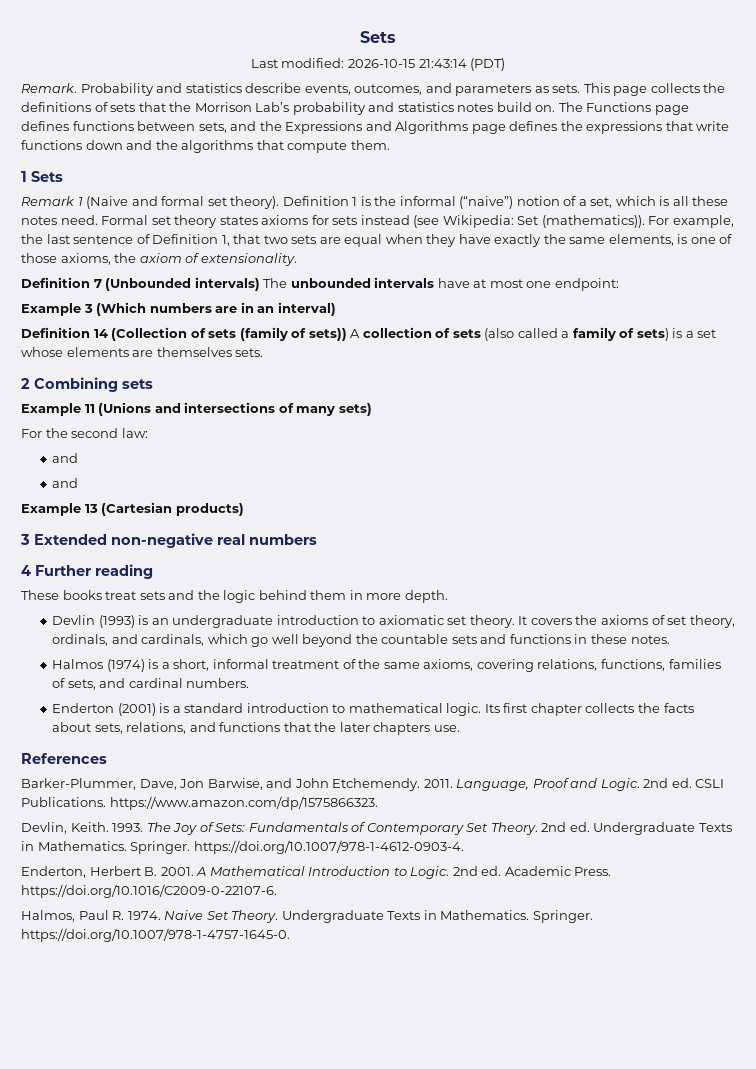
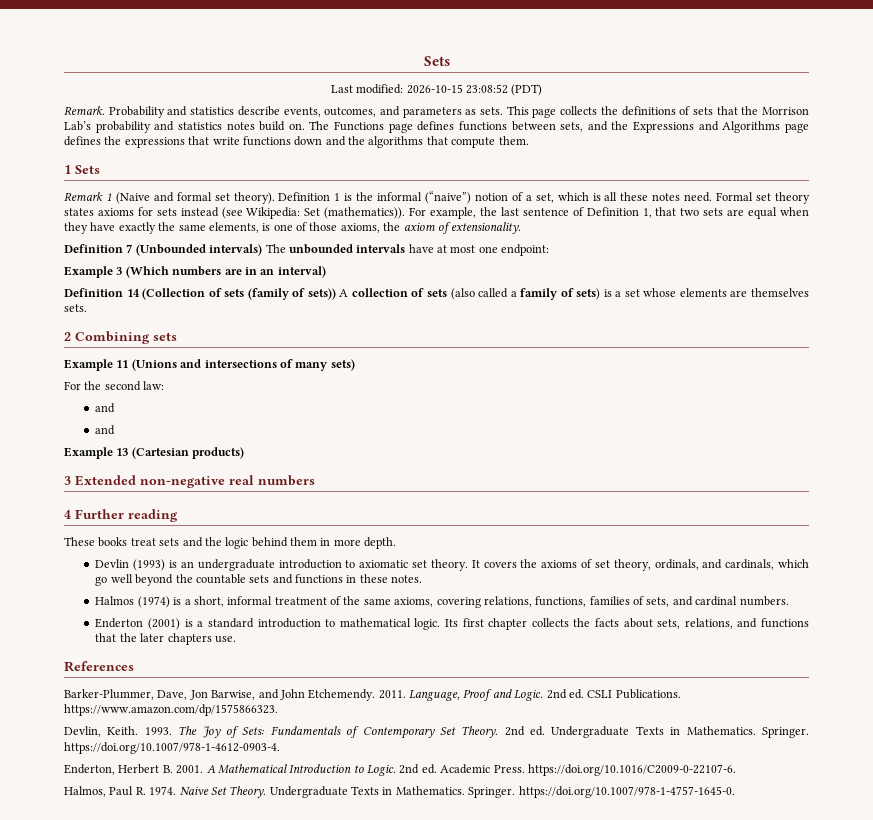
- Last modified: 2026-10-15 21:43:14 (PDT)
+ Last modified: 2026-10-15 23:08:52 (PDT)

